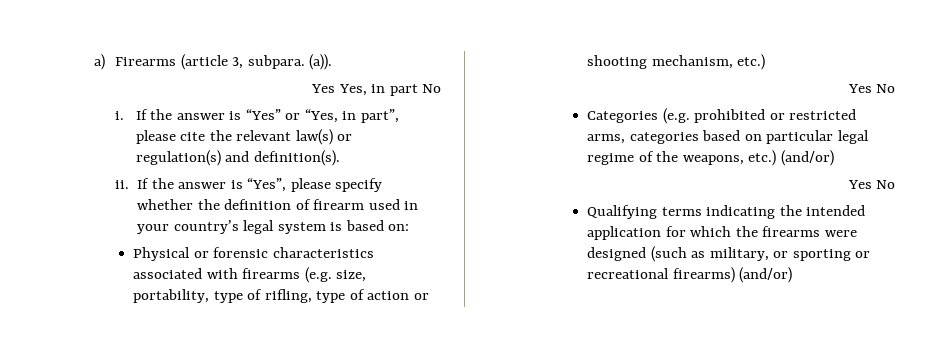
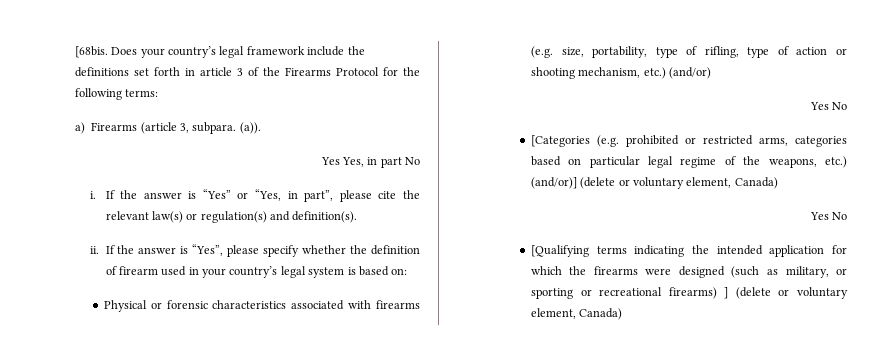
+ [68bis. Does your country’s legal framework include the definitions set forth in article 3 of the Firearms Protocol for the following terms:
- Physical or forensic characteristics associated with firearms (e.g. size, portability, type of rifling, type of action or shooting mechanism, etc.)
+ Physical or forensic characteristics associated with firearms (e.g. size, portability, type of rifling, type of action or shooting mechanism, etc.) (and/or)
  Yes No
- Categories (e.g. prohibited or restricted arms, categories based on particular legal regime of the weapons, etc.) (and/or)
+ [Categories (e.g. prohibited or restricted arms, categories based on particular legal regime of the weapons, etc.) (and/or)] (delete or voluntary element, Canada)
  Yes No
- Qualifying terms indicating the intended application for which the firearms were designed (such as military, or sporting or recreational firearms) (and/or)
+ [Qualifying terms indicating the intended application for which the firearms were designed (such as military, or sporting or recreational firearms) ] (delete or voluntary element, Canada)

